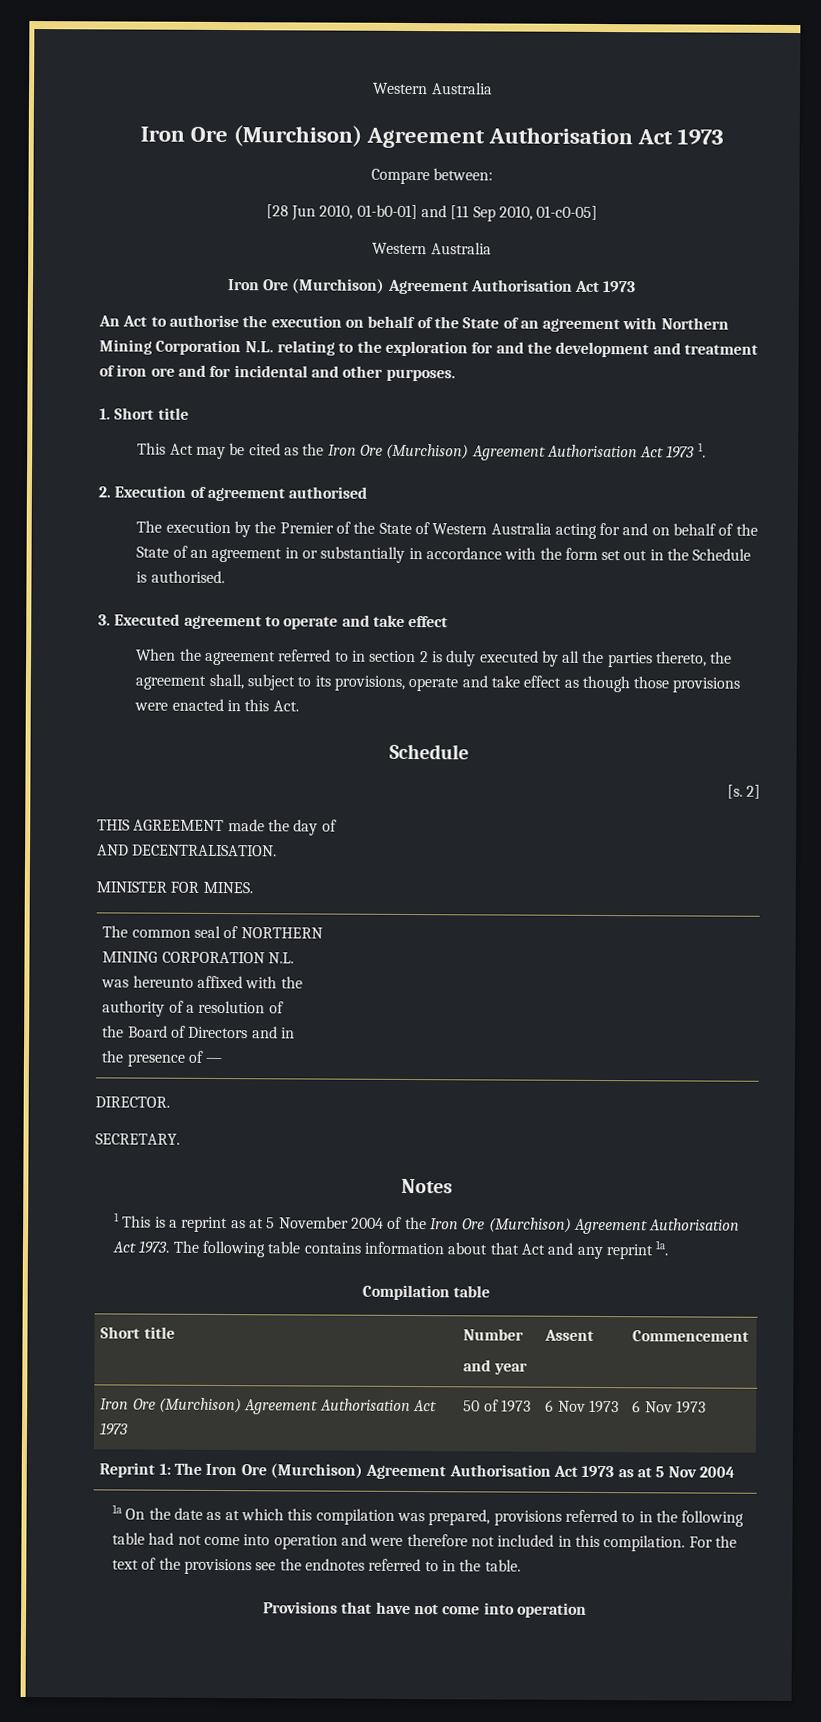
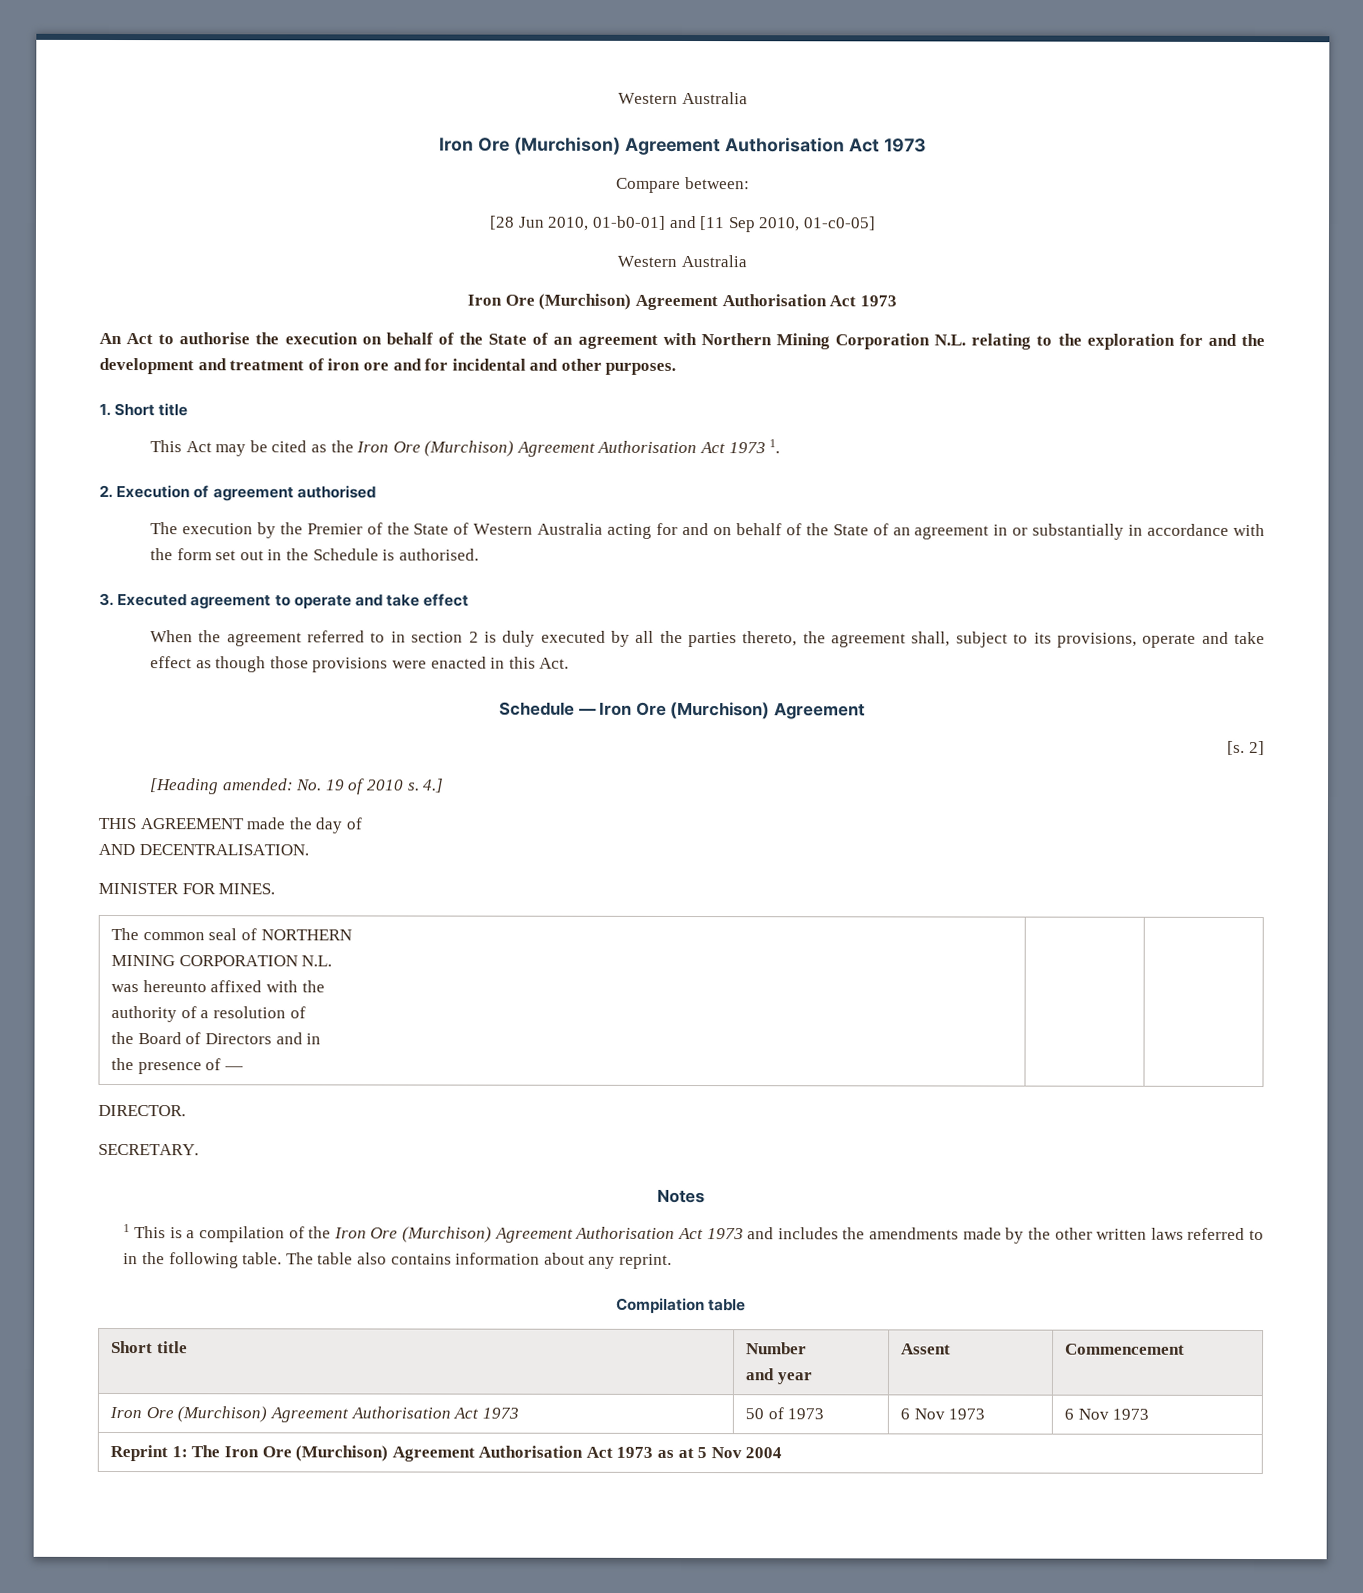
  When the agreement referred to in section 2 is duly executed by all the parties thereto, the agreement shall, subject to its provisions, operate and take effect as though those provisions were enacted in this Act.
- Schedule
+ Schedule — Iron Ore (Murchison) Agreement
  [s. 2]
+ [Heading amended: No. 19 of 2010 s. 4.]
- 1 This is a reprint as at 5 November 2004 of the Iron Ore (Murchison) Agreement Authorisation Act 1973. The following table contains information about that Act and any reprint 1a.
+ 1 This is a compilation of the Iron Ore (Murchison) Agreement Authorisation Act 1973 and includes the amendments made by the other written laws referred to in the following table. The table also contains information about any reprint.
- 1a On the date as at which this compilation was prepared, provisions referred to in the following table had not come into operation and were therefore not included in this compilation. For the text of the provisions see the endnotes referred to in the table.
- Provisions that have not come into operation

